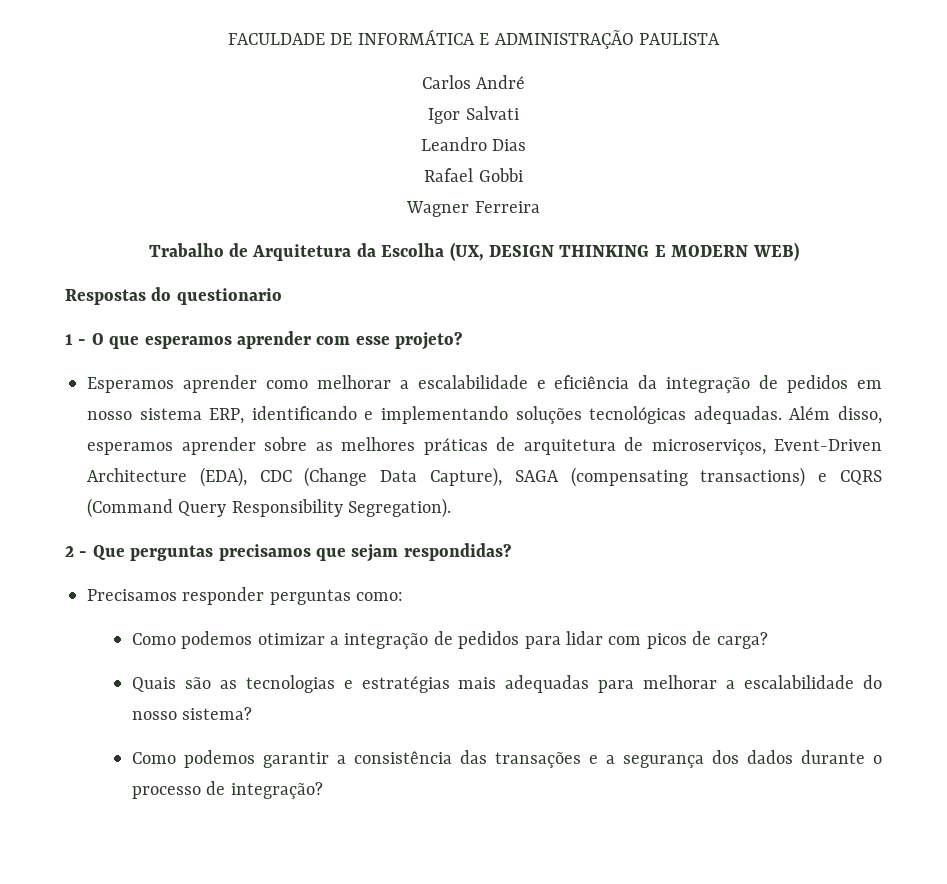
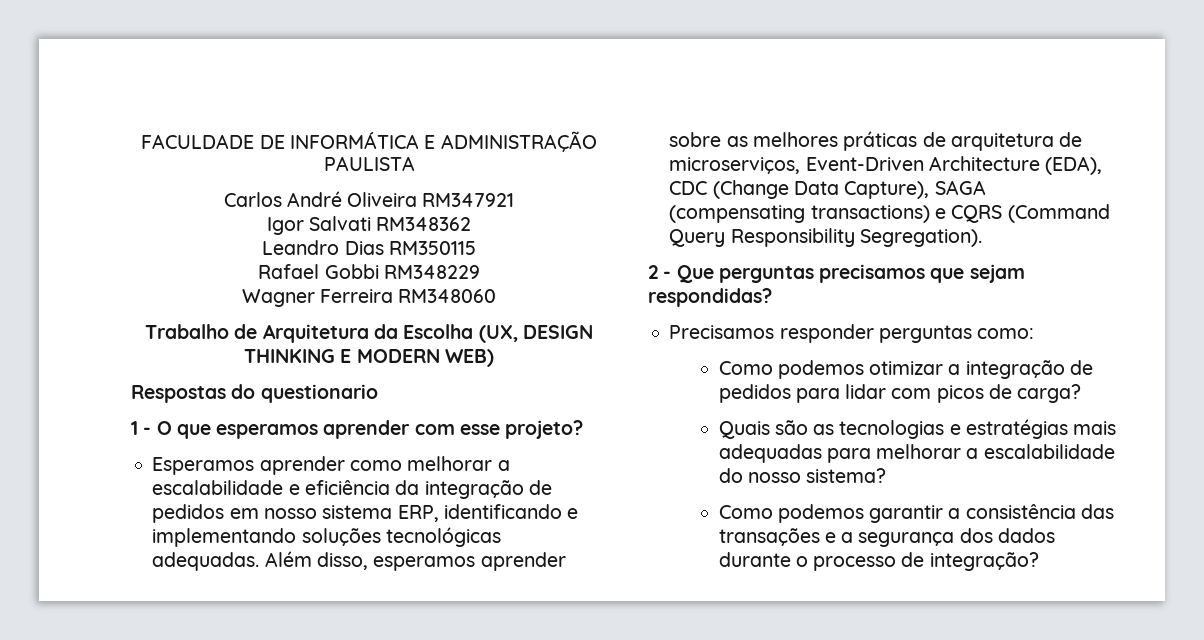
- Carlos André
+ Carlos André Oliveira RM347921
- Igor Salvati
+ Igor Salvati RM348362
- Leandro Dias
+ Leandro Dias RM350115
- Rafael Gobbi
+ Rafael Gobbi RM348229
- Wagner Ferreira
+ Wagner Ferreira RM348060

